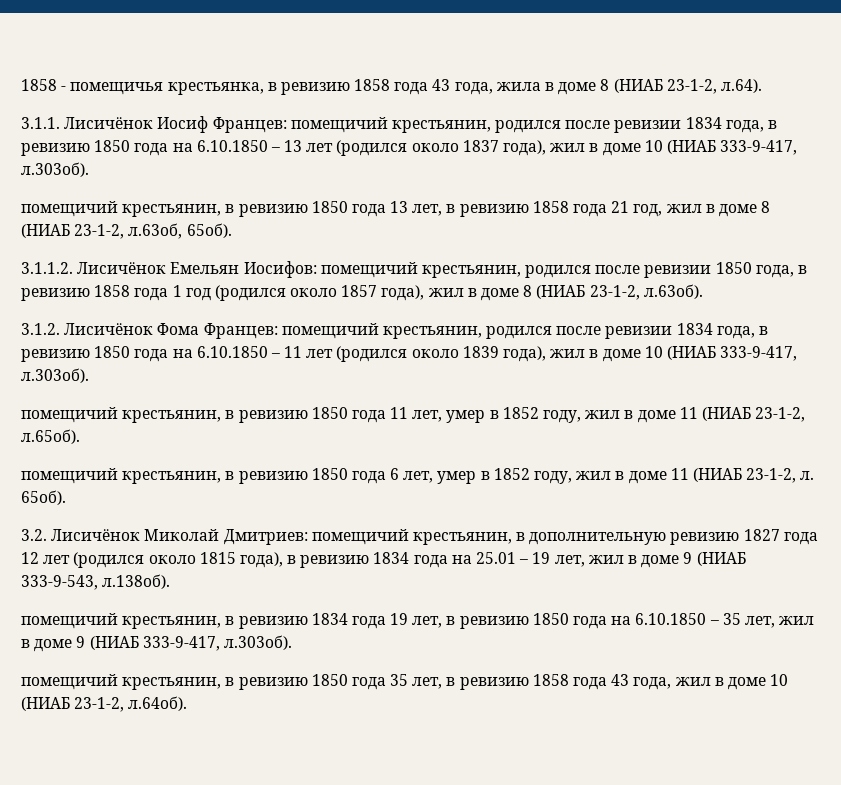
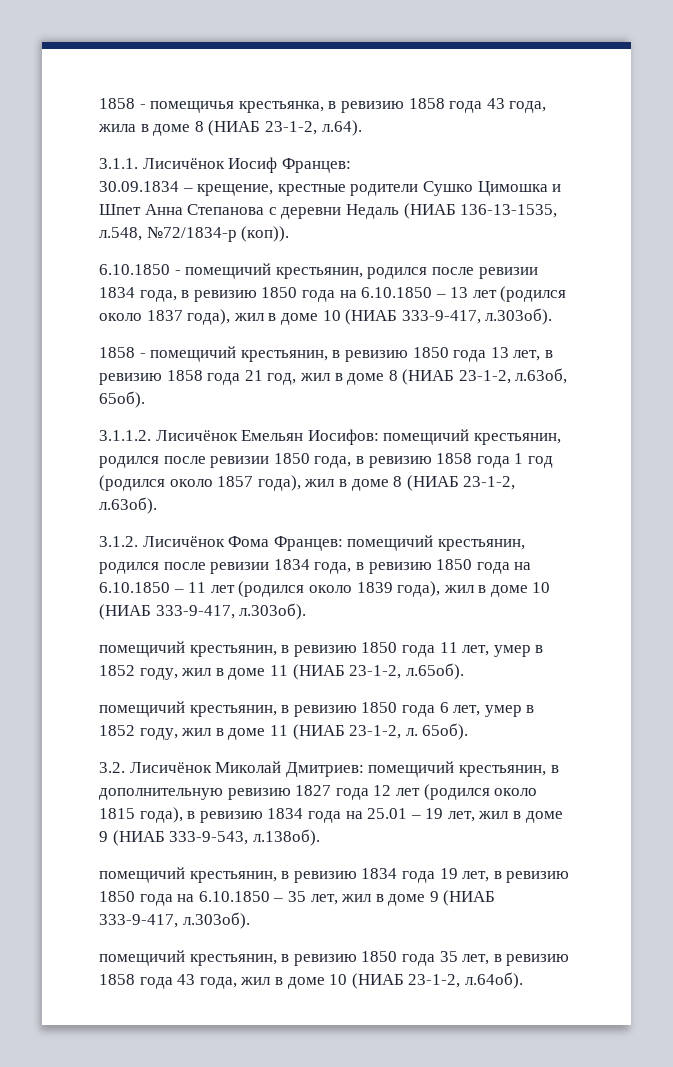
- 3.1.1. Лисичёнок Иосиф Францев: помещичий крестьянин, родился после ревизии 1834 года, в ревизию 1850 года на 6.10.1850 – 13 лет (родился около 1837 года), жил в доме 10 (НИАБ 333-9-417, л.303об).
+ 3.1.1. Лисичёнок Иосиф Францев:
+ 30.09.1834 – крещение, крестные родители Сушко Цимошка и Шпет Анна Степанова с деревни Недаль (НИАБ 136-13-1535, л.548, №72/1834-р (коп)).
+ 6.10.1850 - помещичий крестьянин, родился после ревизии 1834 года, в ревизию 1850 года на 6.10.1850 – 13 лет (родился около 1837 года), жил в доме 10 (НИАБ 333-9-417, л.303об).
- помещичий крестьянин, в ревизию 1850 года 13 лет, в ревизию 1858 года 21 год, жил в доме 8 (НИАБ 23-1-2, л.63об, 65об).
+ 1858 - помещичий крестьянин, в ревизию 1850 года 13 лет, в ревизию 1858 года 21 год, жил в доме 8 (НИАБ 23-1-2, л.63об, 65об).

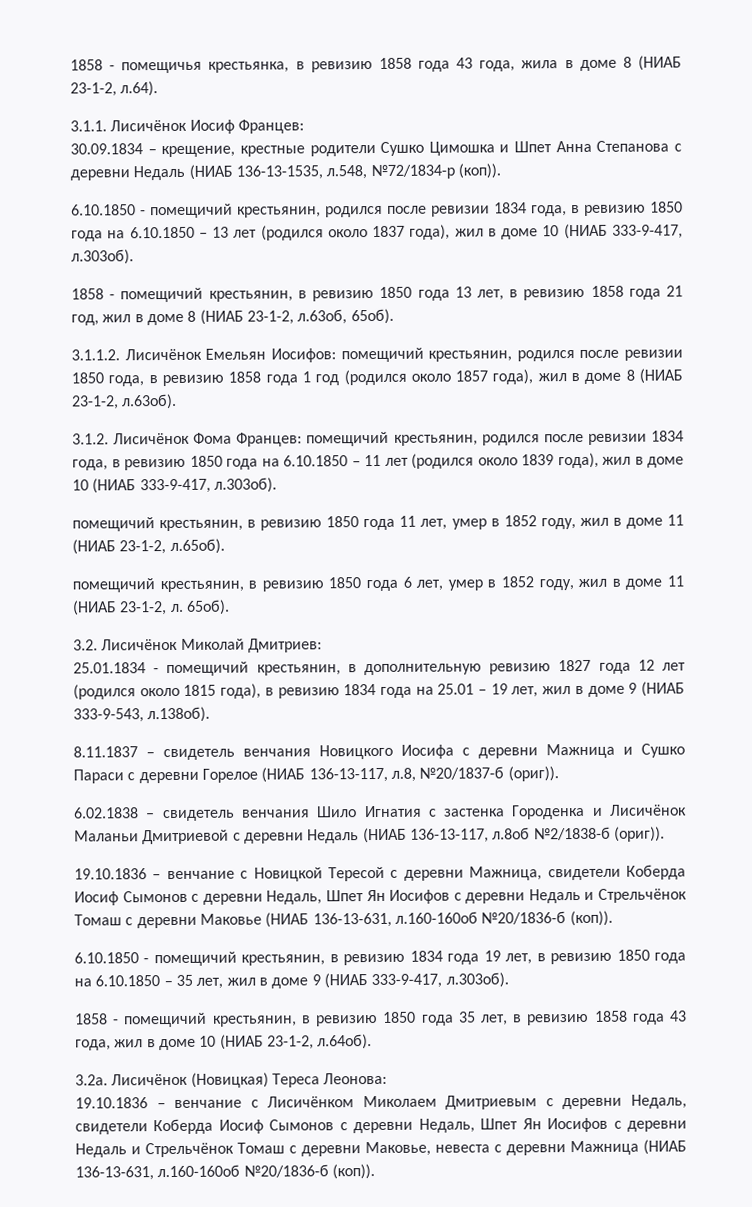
- 3.2. Лисичёнок Миколай Дмитриев: помещичий крестьянин, в дополнительную ревизию 1827 года 12 лет (родился около 1815 года), в ревизию 1834 года на 25.01 – 19 лет, жил в доме 9 (НИАБ 333-9-543, л.138об).
+ 3.2. Лисичёнок Миколай Дмитриев:
+ 25.01.1834 - помещичий крестьянин, в дополнительную ревизию 1827 года 12 лет (родился около 1815 года), в ревизию 1834 года на 25.01 – 19 лет, жил в доме 9 (НИАБ 333-9-543, л.138об).
- помещичий крестьянин, в ревизию 1834 года 19 лет, в ревизию 1850 года на 6.10.1850 – 35 лет, жил в доме 9 (НИАБ 333-9-417, л.303об).
+ 8.11.1837 – свидетель венчания Новицкого Иосифа с деревни Мажница и Сушко Параси с деревни Горелое (НИАБ 136-13-117, л.8, №20/1837-б (ориг)).
+ 6.02.1838 – свидетель венчания Шило Игнатия с застенка Городенка и Лисичёнок Маланьи Дмитриевой с деревни Недаль (НИАБ 136-13-117, л.8об №2/1838-б (ориг)).
+ 19.10.1836 – венчание с Новицкой Тересой с деревни Мажница, свидетели Коберда Иосиф Сымонов с деревни Недаль, Шпет Ян Иосифов с деревни Недаль и Стрельчёнок Томаш с деревни Маковье (НИАБ 136-13-631, л.160-160об №20/1836-б (коп)).
+ 6.10.1850 - помещичий крестьянин, в ревизию 1834 года 19 лет, в ревизию 1850 года на 6.10.1850 – 35 лет, жил в доме 9 (НИАБ 333-9-417, л.303об).
- помещичий крестьянин, в ревизию 1850 года 35 лет, в ревизию 1858 года 43 года, жил в доме 10 (НИАБ 23-1-2, л.64об).
+ 1858 - помещичий крестьянин, в ревизию 1850 года 35 лет, в ревизию 1858 года 43 года, жил в доме 10 (НИАБ 23-1-2, л.64об).
+ 3.2а. Лисичёнок (Новицкая) Тереса Леонова:
+ 19.10.1836 – венчание с Лисичёнком Миколаем Дмитриевым с деревни Недаль, свидетели Коберда Иосиф Сымонов с деревни Недаль, Шпет Ян Иосифов с деревни Недаль и Стрельчёнок Томаш с деревни Маковье, невеста с деревни Мажница (НИАБ 136-13-631, л.160-160об №20/1836-б (коп)).

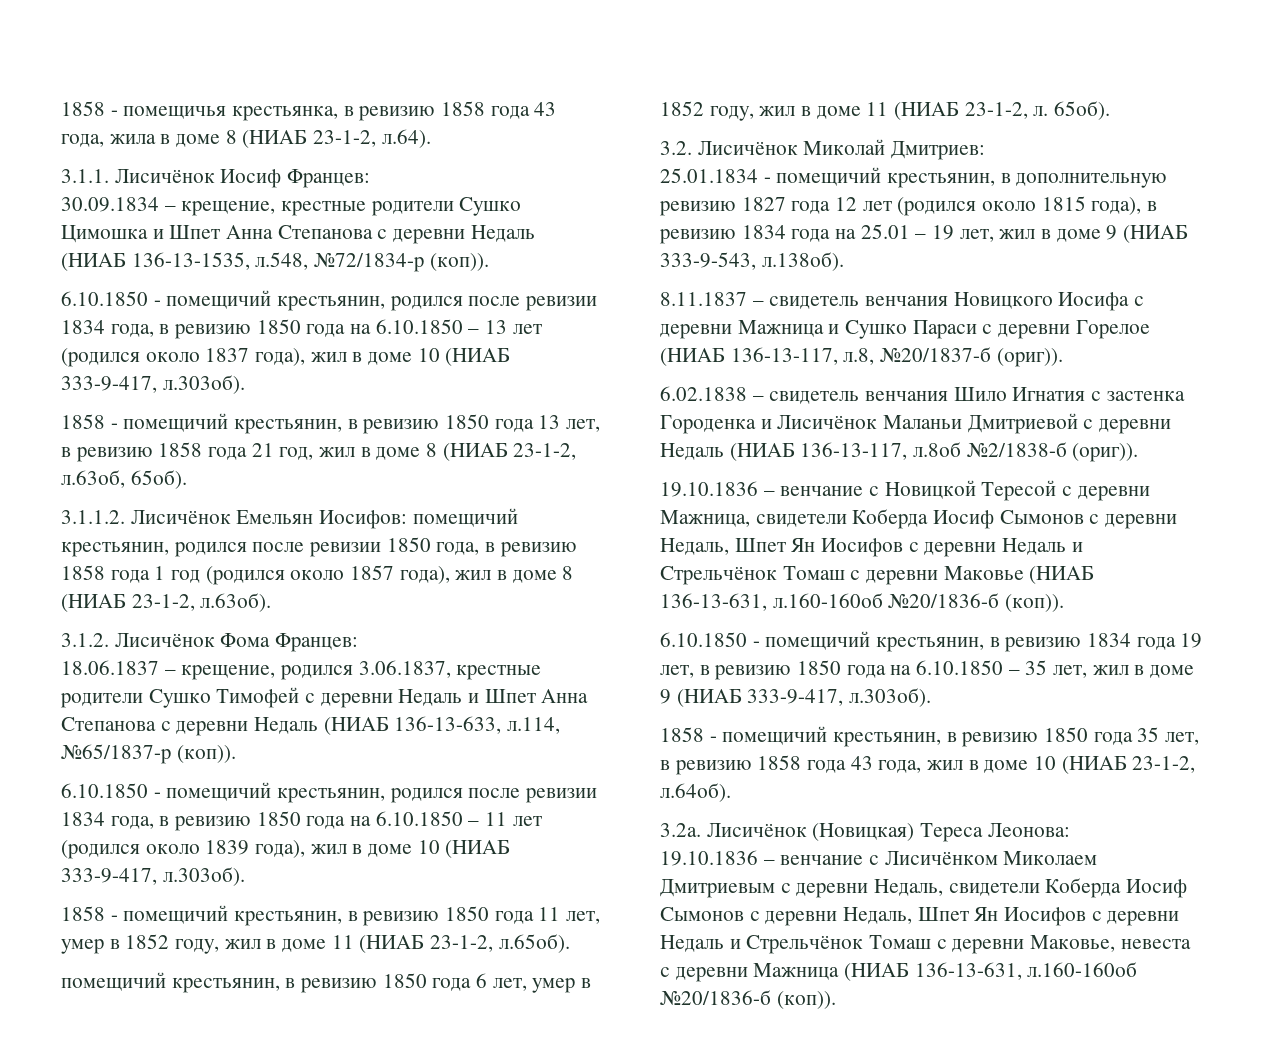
- 3.1.2. Лисичёнок Фома Францев: помещичий крестьянин, родился после ревизии 1834 года, в ревизию 1850 года на 6.10.1850 – 11 лет (родился около 1839 года), жил в доме 10 (НИАБ 333-9-417, л.303об).
+ 3.1.2. Лисичёнок Фома Францев:
+ 18.06.1837 – крещение, родился 3.06.1837, крестные родители Сушко Тимофей с деревни Недаль и Шпет Анна Степанова с деревни Недаль (НИАБ 136-13-633, л.114, №65/1837-р (коп)).
+ 6.10.1850 - помещичий крестьянин, родился после ревизии 1834 года, в ревизию 1850 года на 6.10.1850 – 11 лет (родился около 1839 года), жил в доме 10 (НИАБ 333-9-417, л.303об).
- помещичий крестьянин, в ревизию 1850 года 11 лет, умер в 1852 году, жил в доме 11 (НИАБ 23-1-2, л.65об).
+ 1858 - помещичий крестьянин, в ревизию 1850 года 11 лет, умер в 1852 году, жил в доме 11 (НИАБ 23-1-2, л.65об).

